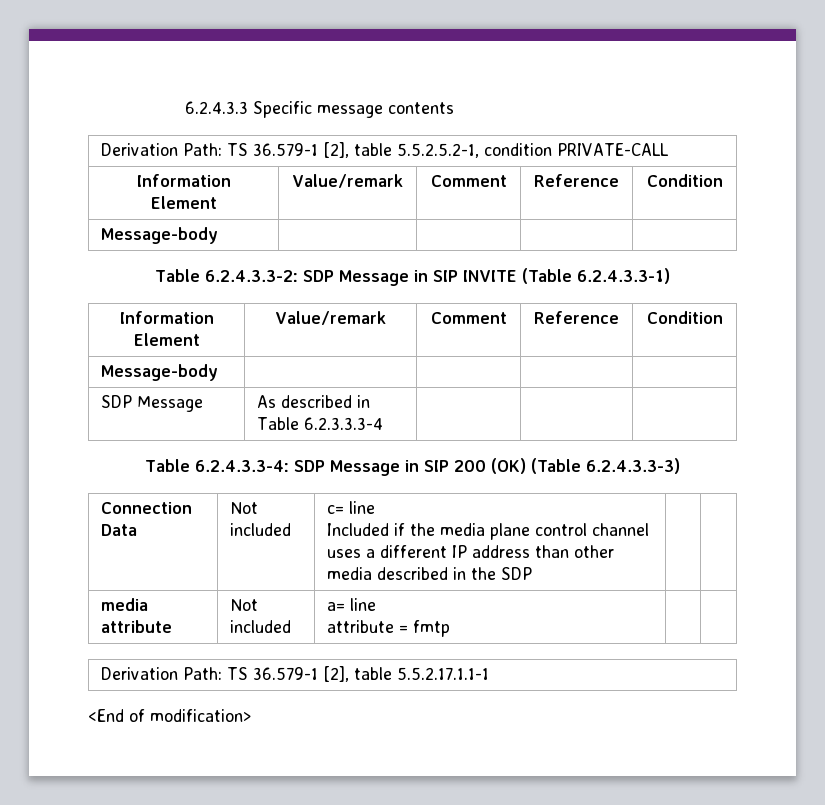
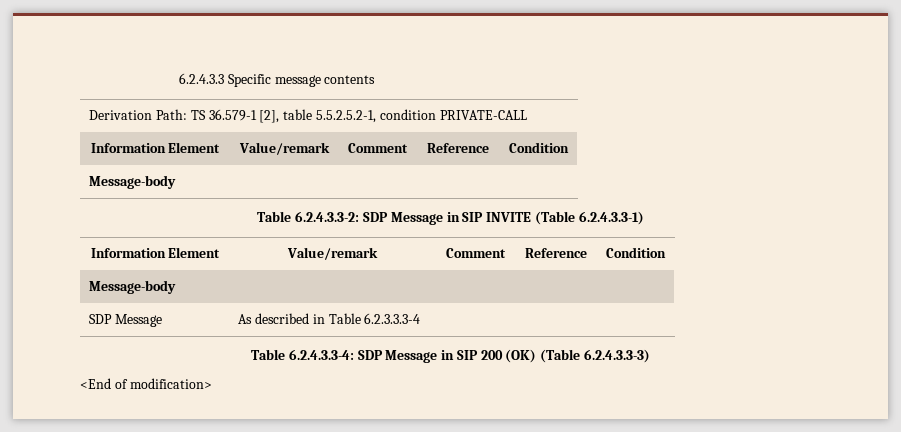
- Connection Data | Not included | c= line
- Included if the media plane control channel uses a different IP address than other media described in the SDP | |
- media attribute | Not included | a= line
- attribute = fmtp | |
- Derivation Path: TS 36.579-1 [2], table 5.5.2.17.1.1-1

